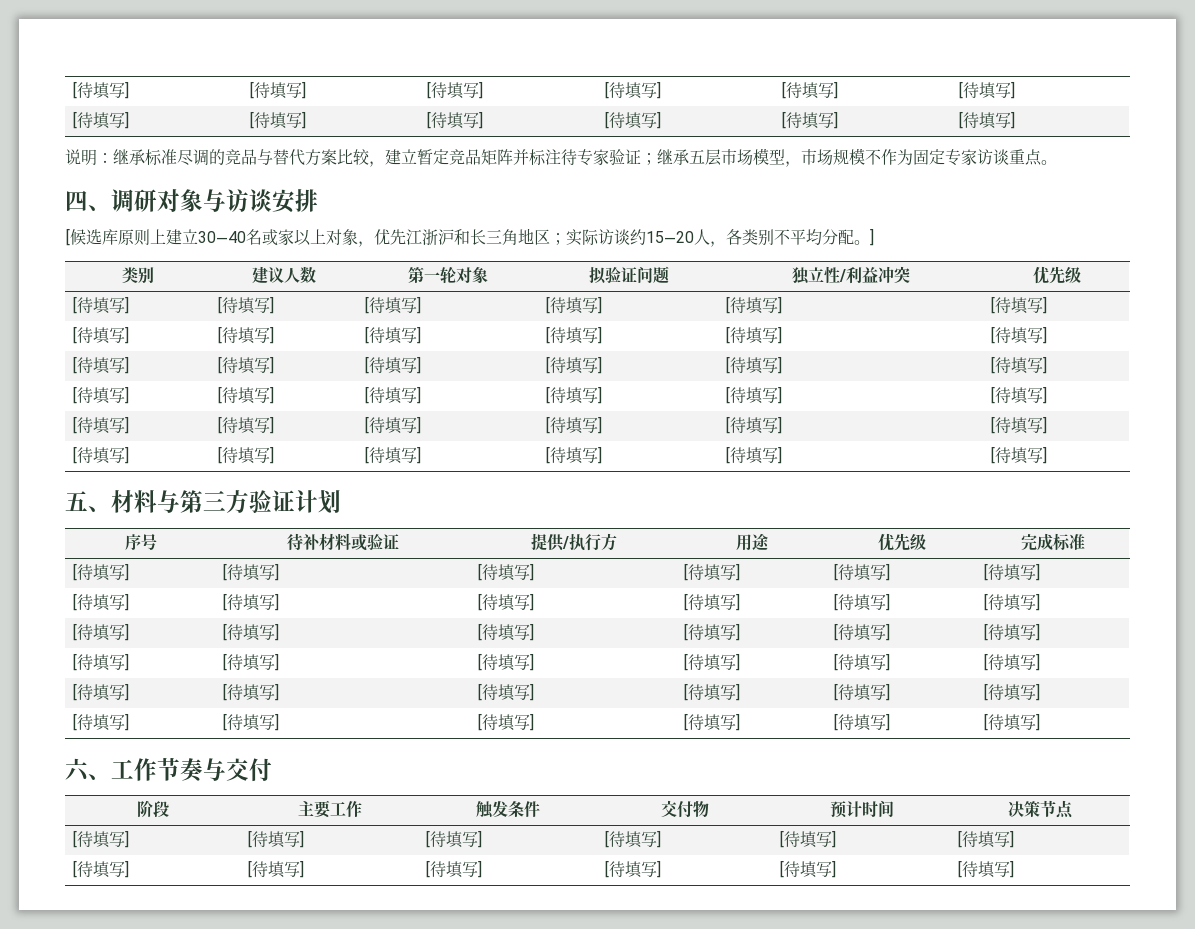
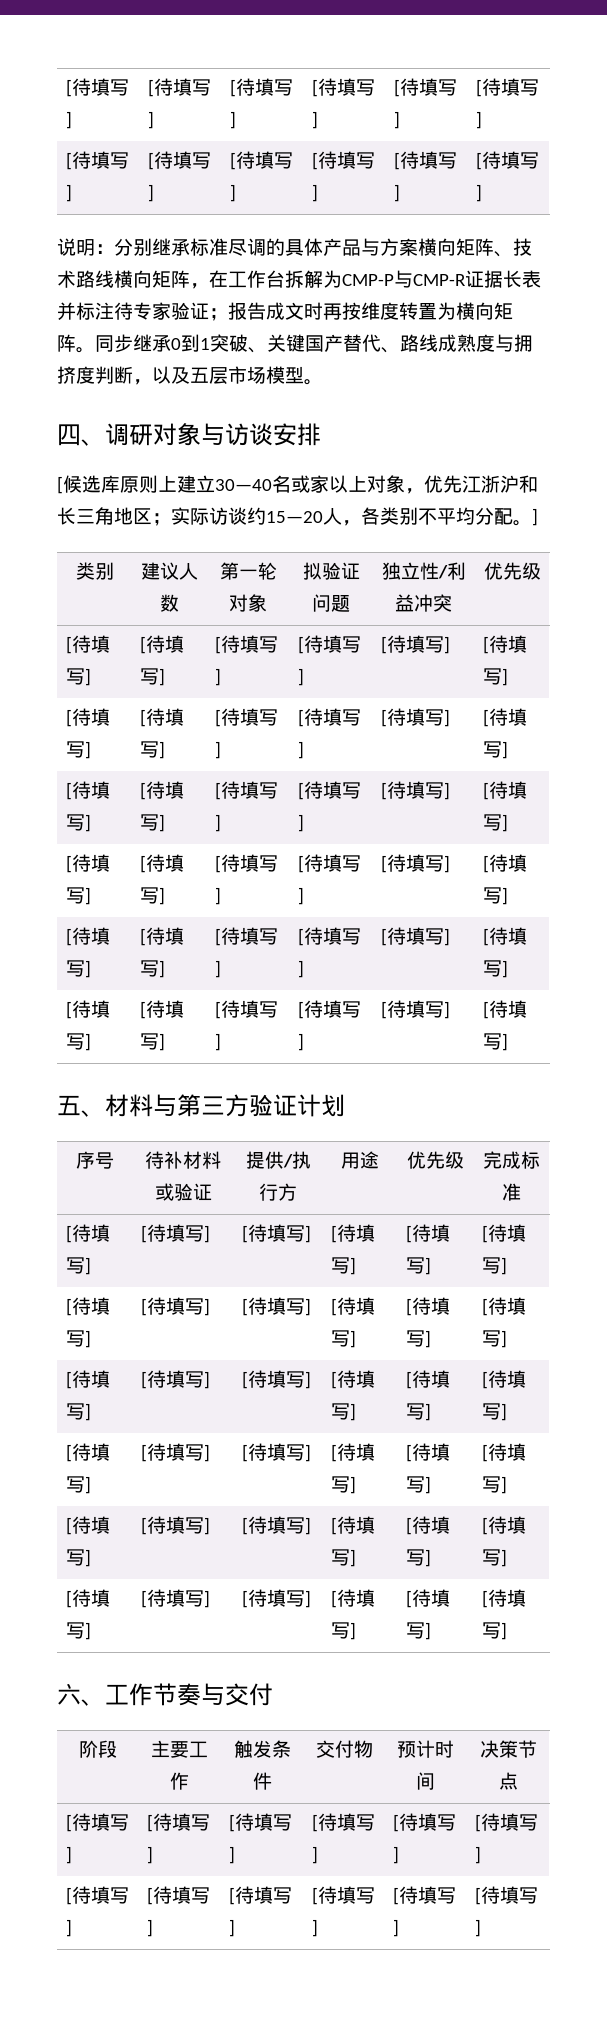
- 说明：继承标准尽调的竞品与替代方案比较，建立暂定竞品矩阵并标注待专家验证；继承五层市场模型，市场规模不作为固定专家访谈重点。
+ 说明：分别继承标准尽调的具体产品与方案横向矩阵、技术路线横向矩阵，在工作台拆解为CMP-P与CMP-R证据长表并标注待专家验证；报告成文时再按维度转置为横向矩阵。同步继承0到1突破、关键国产替代、路线成熟度与拥挤度判断，以及五层市场模型。

